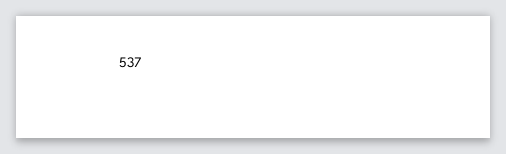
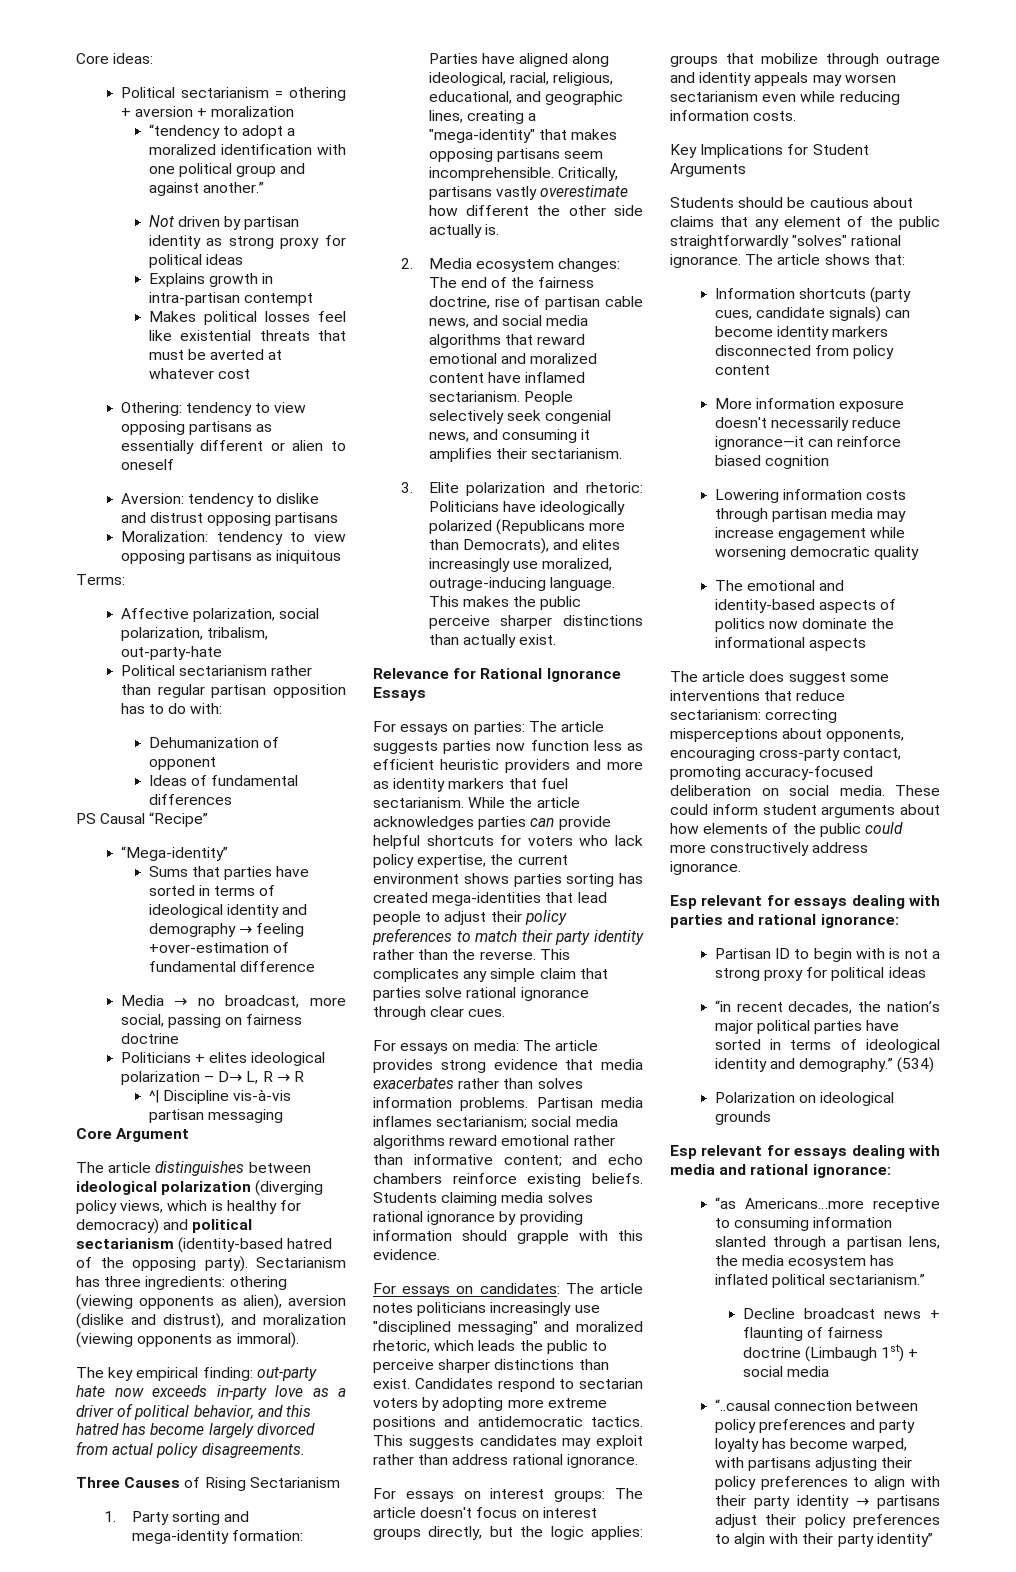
- 537
+ Core ideas:
+ Political sectarianism = othering + aversion + moralization
+ “tendency to adopt a moralized identification with one political group and against another.”
+ Not driven by partisan identity as strong proxy for political ideas
+ Explains growth in intra-partisan contempt
+ Makes political losses feel like existential threats that must be averted at whatever cost
+ Othering: tendency to view opposing partisans as essentially different or alien to oneself
+ Aversion: tendency to dislike and distrust opposing partisans
+ Moralization: tendency to view opposing partisans as iniquitous
+ Terms:
+ Affective polarization, social polarization, tribalism, out-party-hate
+ Political sectarianism rather than regular partisan opposition has to do with:
+ Dehumanization of opponent
+ Ideas of fundamental differences
+ PS Causal “Recipe”
+ “Mega-identity”
+ Sums that parties have sorted in terms of ideological identity and demography → feeling +over-estimation of fundamental difference
+ Media → no broadcast, more social, passing on fairness doctrine
+ Politicians + elites ideological polarization – D→ L, R → R
+ ^| Discipline vis-à-vis partisan messaging
+ Core Argument
+ The article distinguishes between ideological polarization (diverging policy views, which is healthy for democracy) and political sectarianism (identity-based hatred of the opposing party). Sectarianism has three ingredients: othering (viewing opponents as alien), aversion (dislike and distrust), and moralization (viewing opponents as immoral).
+ The key empirical finding: out-party hate now exceeds in-party love as a driver of political behavior, and this hatred has become largely divorced from actual policy disagreements.
+ Three Causes of Rising Sectarianism
+ 1. Party sorting and mega-identity formation: Parties have aligned along ideological, racial, religious, educational, and geographic lines, creating a "mega-identity" that makes opposing partisans seem incomprehensible. Critically, partisans vastly overestimate how different the other side actually is.
+ 2. Media ecosystem changes: The end of the fairness doctrine, rise of partisan cable news, and social media algorithms that reward emotional and moralized content have inflamed sectarianism. People selectively seek congenial news, and consuming it amplifies their sectarianism.
+ 3. Elite polarization and rhetoric: Politicians have ideologically polarized (Republicans more than Democrats), and elites increasingly use moralized, outrage-inducing language. This makes the public perceive sharper distinctions than actually exist.
+ Relevance for Rational Ignorance Essays
+ For essays on parties: The article suggests parties now function less as efficient heuristic providers and more as identity markers that fuel sectarianism. While the article acknowledges parties can provide helpful shortcuts for voters who lack policy expertise, the current environment shows parties sorting has created mega-identities that lead people to adjust their policy preferences to match their party identity rather than the reverse. This complicates any simple claim that parties solve rational ignorance through clear cues.
+ For essays on media: The article provides strong evidence that media exacerbates rather than solves information problems. Partisan media inflames sectarianism; social media algorithms reward emotional rather than informative content; and echo chambers reinforce existing beliefs. Students claiming media solves rational ignorance by providing information should grapple with this evidence.
+ For essays on candidates: The article notes politicians increasingly use "disciplined messaging" and moralized rhetoric, which leads the public to perceive sharper distinctions than exist. Candidates respond to sectarian voters by adopting more extreme positions and antidemocratic tactics. This suggests candidates may exploit rather than address rational ignorance.
+ For essays on interest groups: The article doesn't focus on interest groups directly, but the logic applies: groups that mobilize through outrage and identity appeals may worsen sectarianism even while reducing information costs.
+ Key Implications for Student Arguments
+ Students should be cautious about claims that any element of the public straightforwardly "solves" rational ignorance. The article shows that:
+ Information shortcuts (party cues, candidate signals) can become identity markers disconnected from policy content
+ More information exposure doesn't necessarily reduce ignorance—it can reinforce biased cognition
+ Lowering information costs through partisan media may increase engagement while worsening democratic quality
+ The emotional and identity-based aspects of politics now dominate the informational aspects
+ The article does suggest some interventions that reduce sectarianism: correcting misperceptions about opponents, encouraging cross-party contact, promoting accuracy-focused deliberation on social media. These could inform student arguments about how elements of the public could more constructively address ignorance.
+ Esp relevant for essays dealing with parties and rational ignorance:
+ Partisan ID to begin with is not a strong proxy for political ideas
+ “in recent decades, the nation’s major political parties have sorted in terms of ideological identity and demography.” (534)
+ Polarization on ideological grounds
+ Esp relevant for essays dealing with media and rational ignorance:
+ “as Americans…more receptive to consuming information slanted through a partisan lens, the media ecosystem has inflated political sectarianism.”
+ Decline broadcast news + flaunting of fairness doctrine (Limbaugh 1st) + social media
+ “..causal connection between policy preferences and party loyalty has become warped, with partisans adjusting their policy preferences to align with their party identity → partisans adjust their policy preferences to algin with their party identity”

